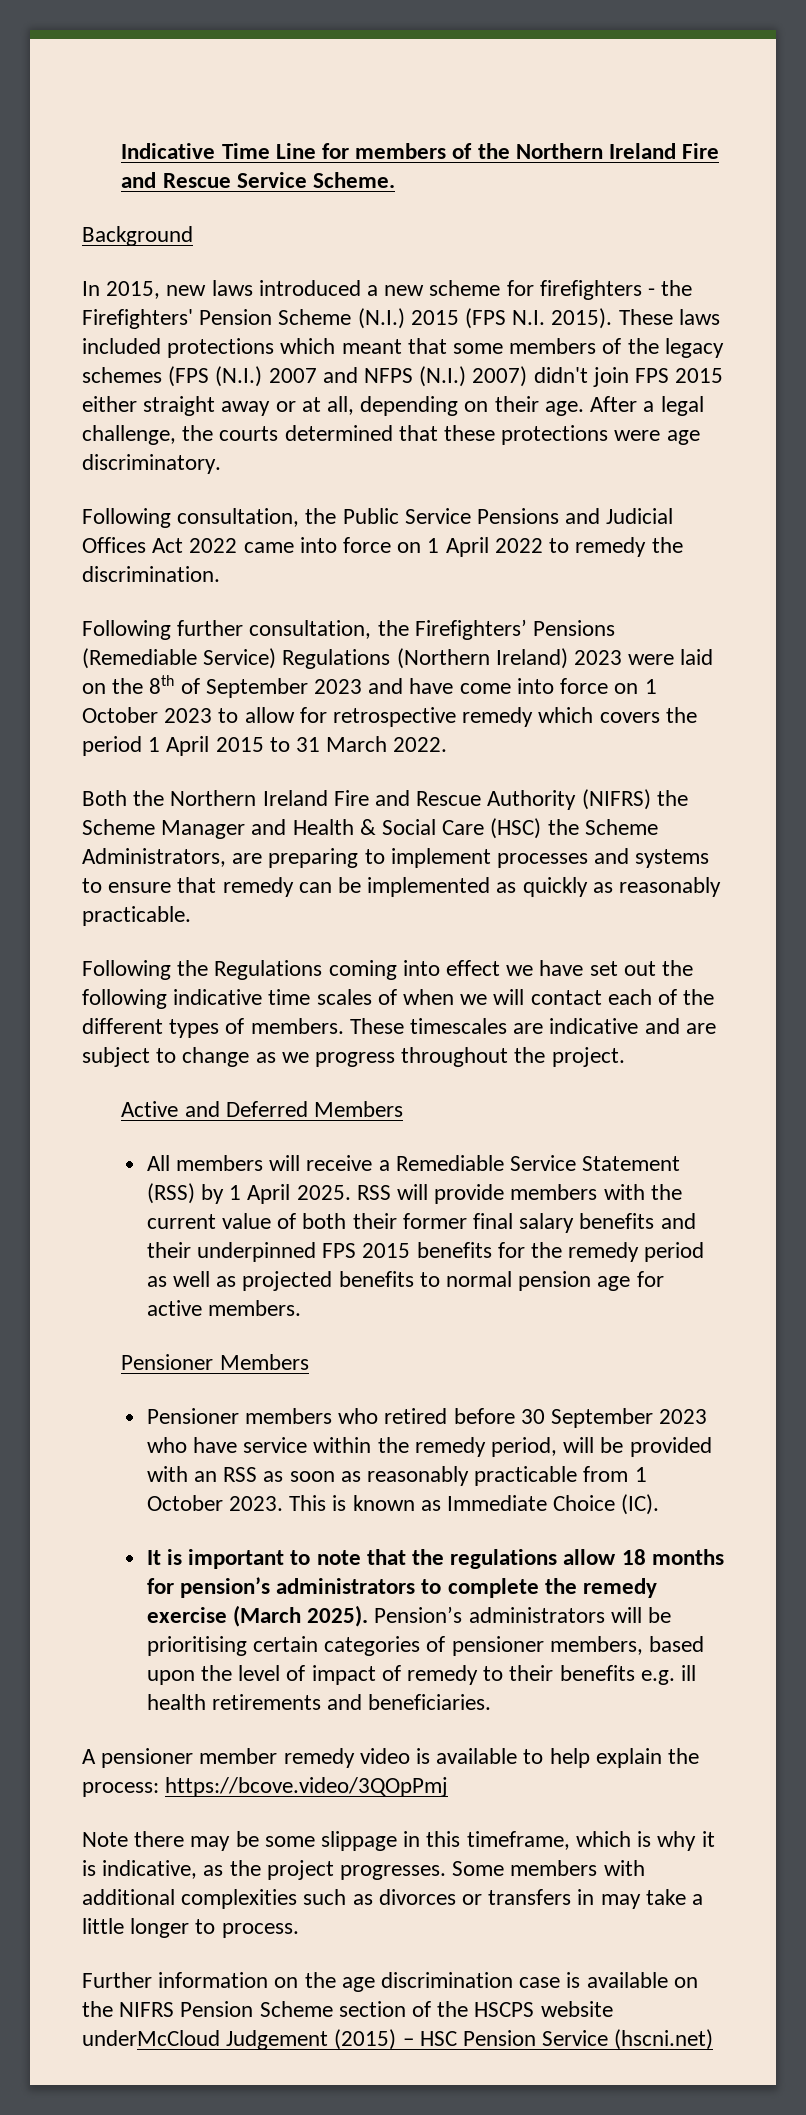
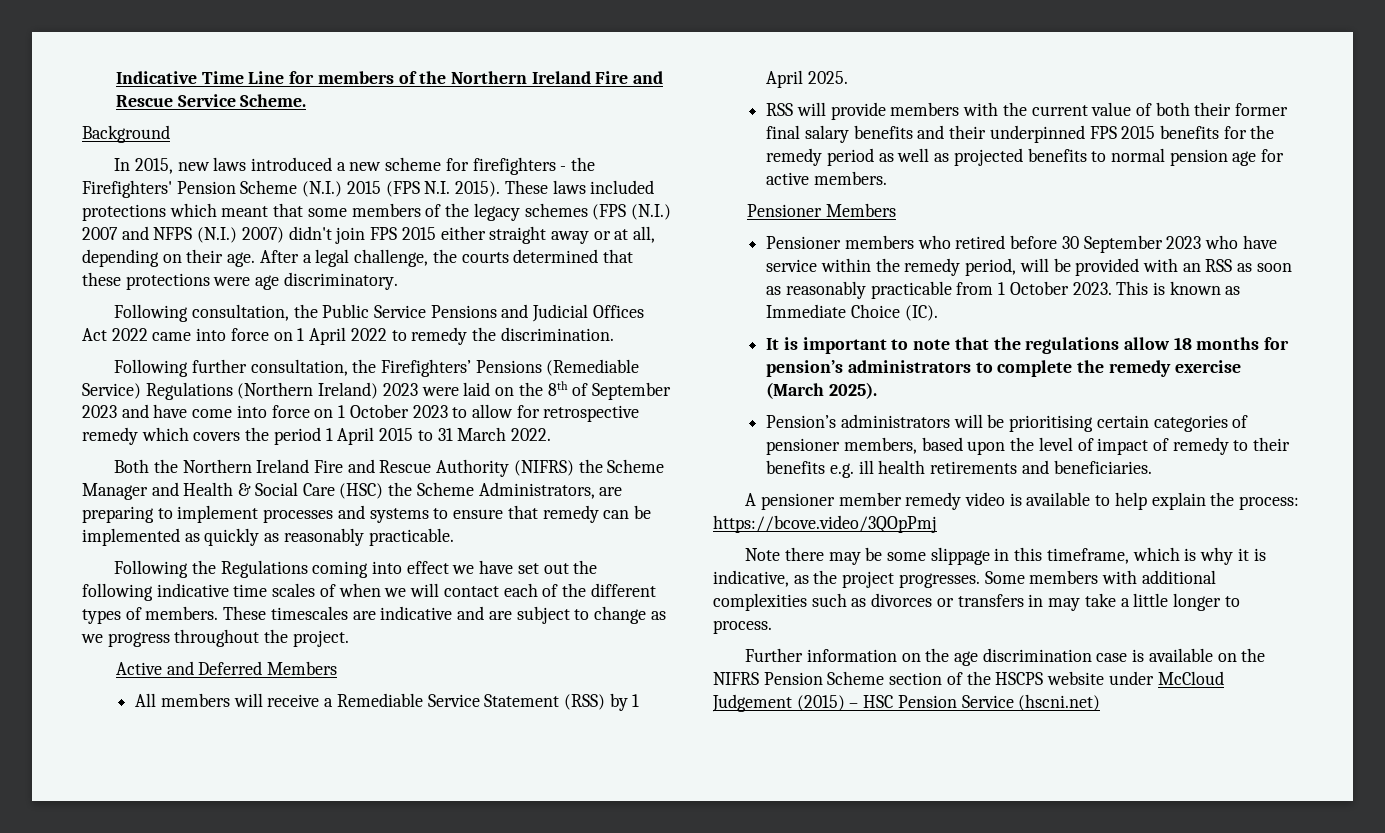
- All members will receive a Remediable Service Statement (RSS) by 1 April 2025. RSS will provide members with the current value of both their former final salary benefits and their underpinned FPS 2015 benefits for the remedy period as well as projected benefits to normal pension age for active members.
+ All members will receive a Remediable Service Statement (RSS) by 1 April 2025.
+ RSS will provide members with the current value of both their former final salary benefits and their underpinned FPS 2015 benefits for the remedy period as well as projected benefits to normal pension age for active members.
- It is important to note that the regulations allow 18 months for pension’s administrators to complete the remedy exercise (March 2025). Pension’s administrators will be prioritising certain categories of pensioner members, based upon the level of impact of remedy to their benefits e.g. ill health retirements and beneficiaries.
+ It is important to note that the regulations allow 18 months for pension’s administrators to complete the remedy exercise (March 2025).
+ Pension’s administrators will be prioritising certain categories of pensioner members, based upon the level of impact of remedy to their benefits e.g. ill health retirements and beneficiaries.
- Further information on the age discrimination case is available on the NIFRS Pension Scheme section of the HSCPS website underMcCloud Judgement (2015) – HSC Pension Service (hscni.net)
+ Further information on the age discrimination case is available on the NIFRS Pension Scheme section of the HSCPS website under McCloud Judgement (2015) – HSC Pension Service (hscni.net)

